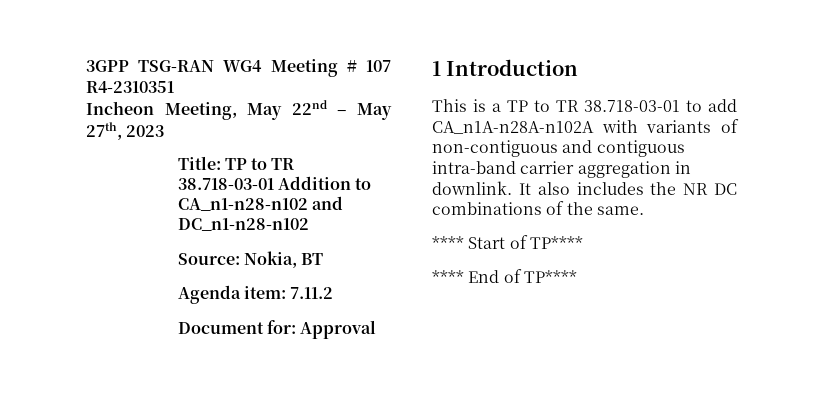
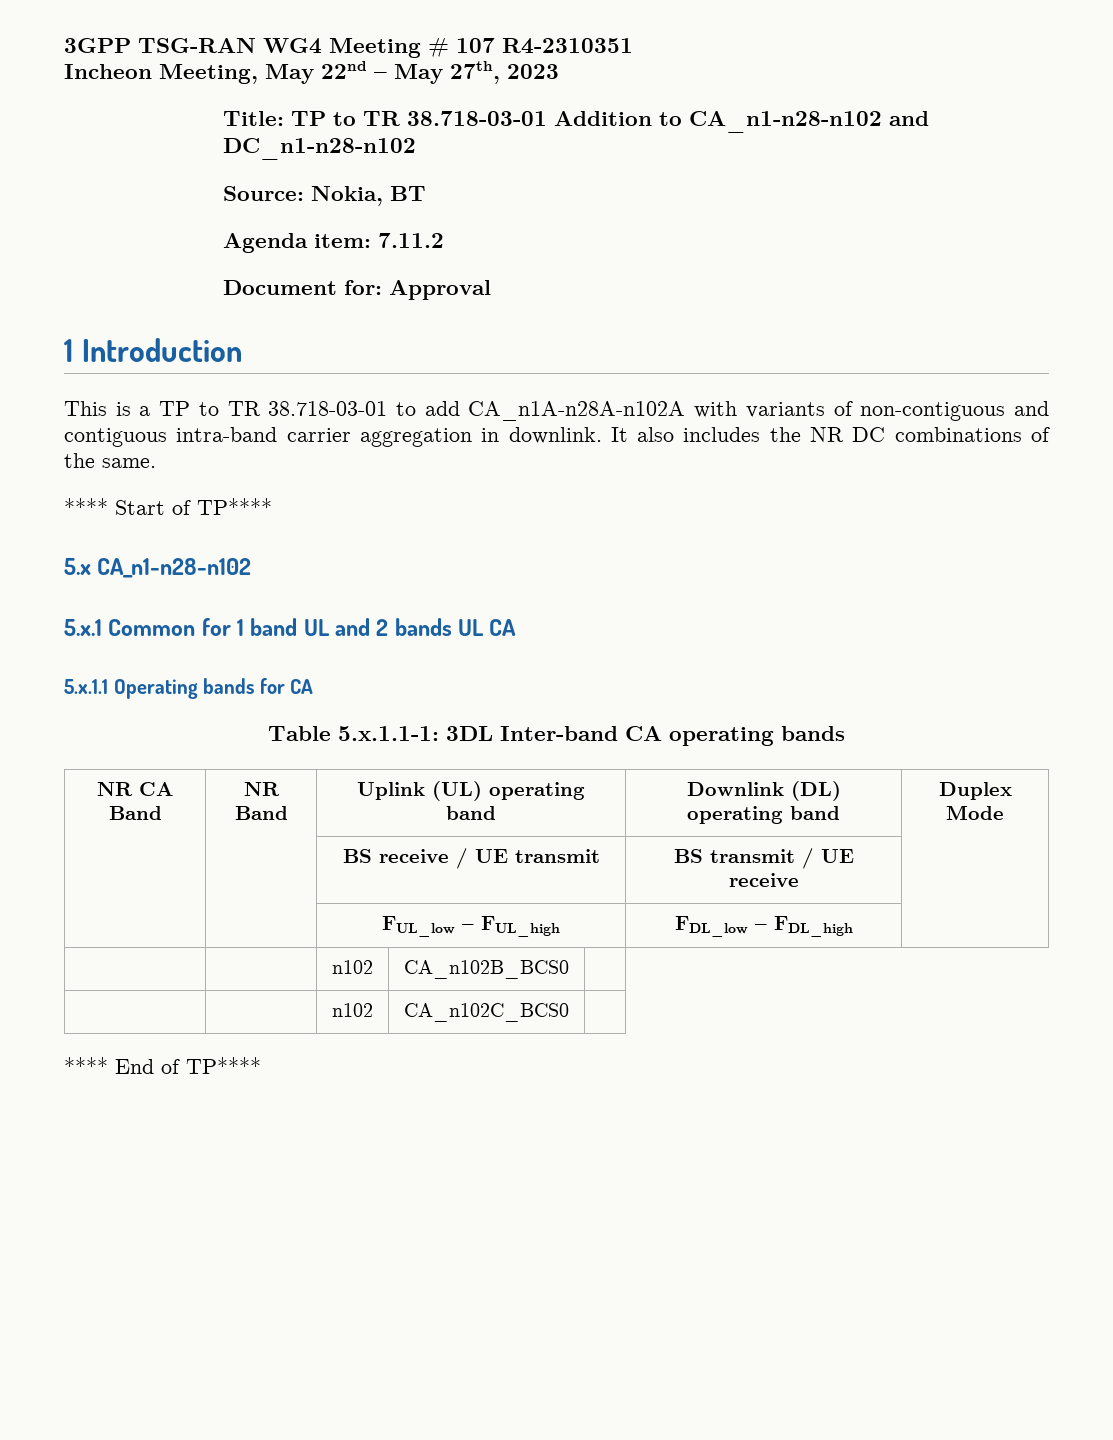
+ 5.x CA_n1-n28-n102
+ 5.x.1 Common for 1 band UL and 2 bands UL CA
+ 5.x.1.1 Operating bands for CA
+ Table 5.x.1.1-1: 3DL Inter-band CA operating bands
+ NR CA Band | NR Band | Uplink (UL) operating band | Downlink (DL) operating band | Duplex Mode
+ | | BS receive / UE transmit | BS transmit / UE receive |
+ | | FUL_low – FUL_high | FDL_low – FDL_high |
+ | | n102 | CA_n102B_BCS0 |
+ | | n102 | CA_n102C_BCS0 |

